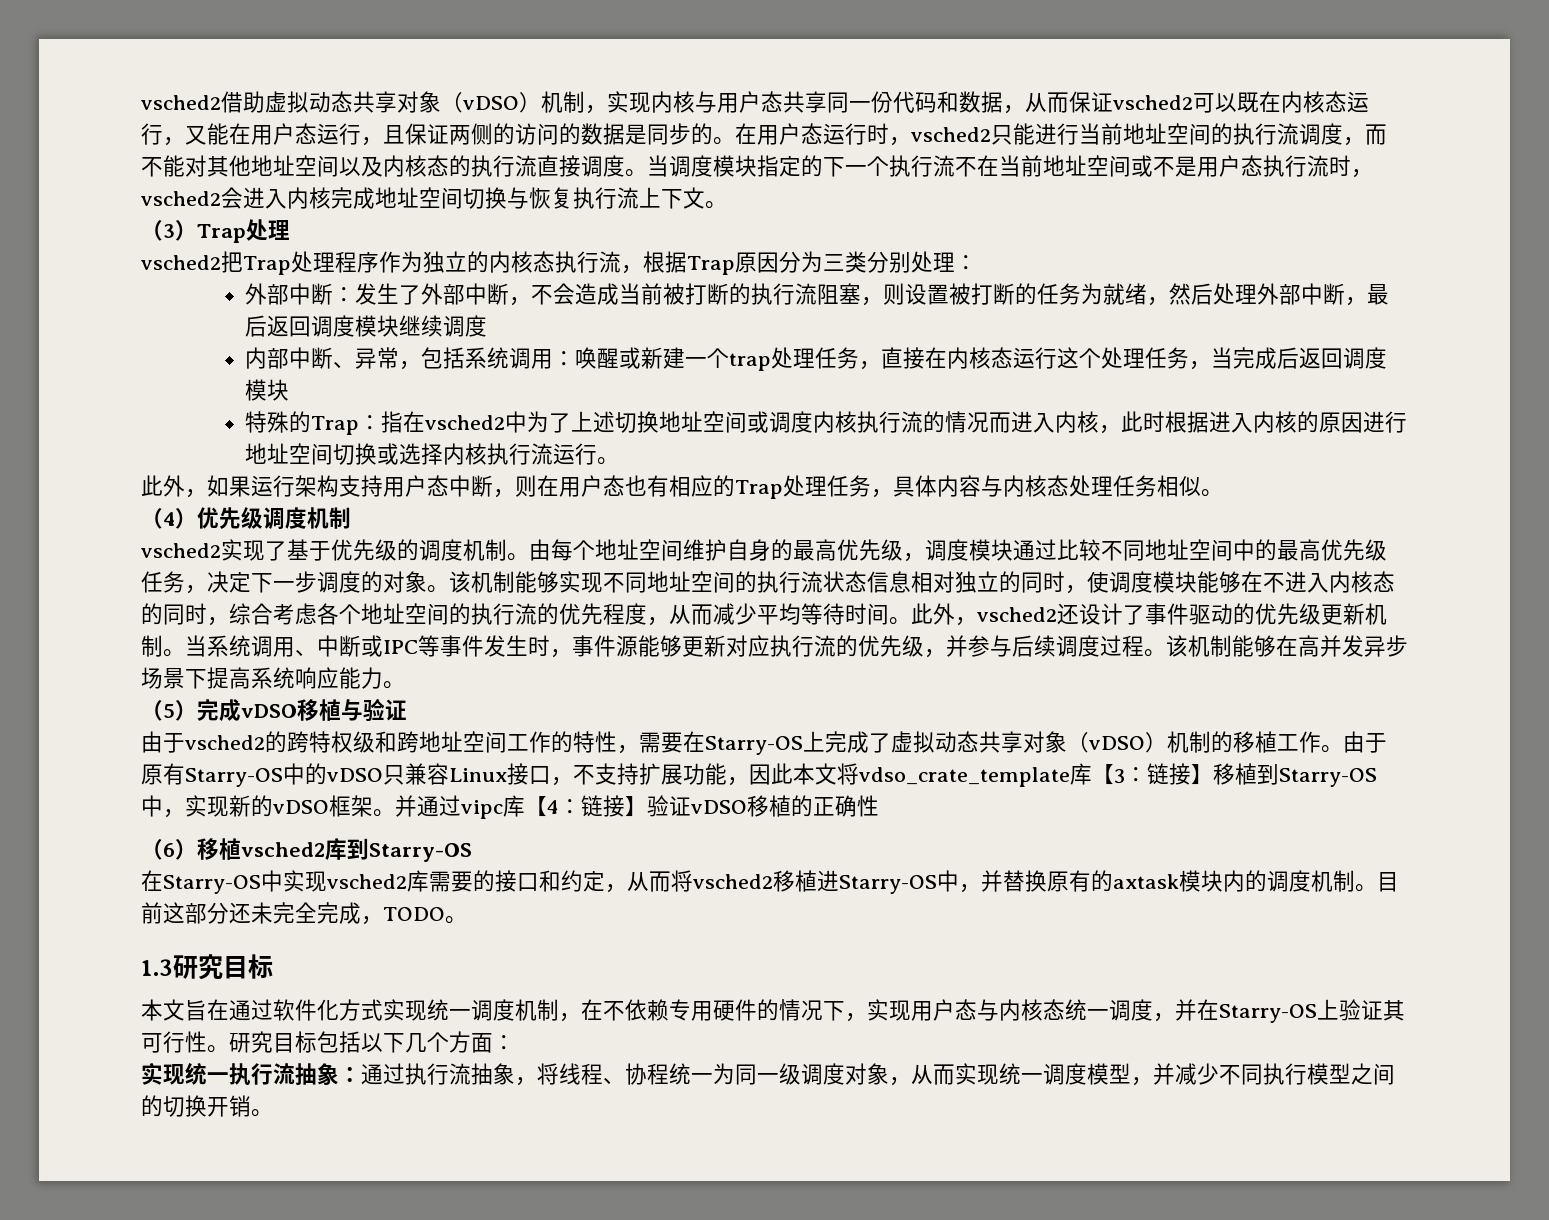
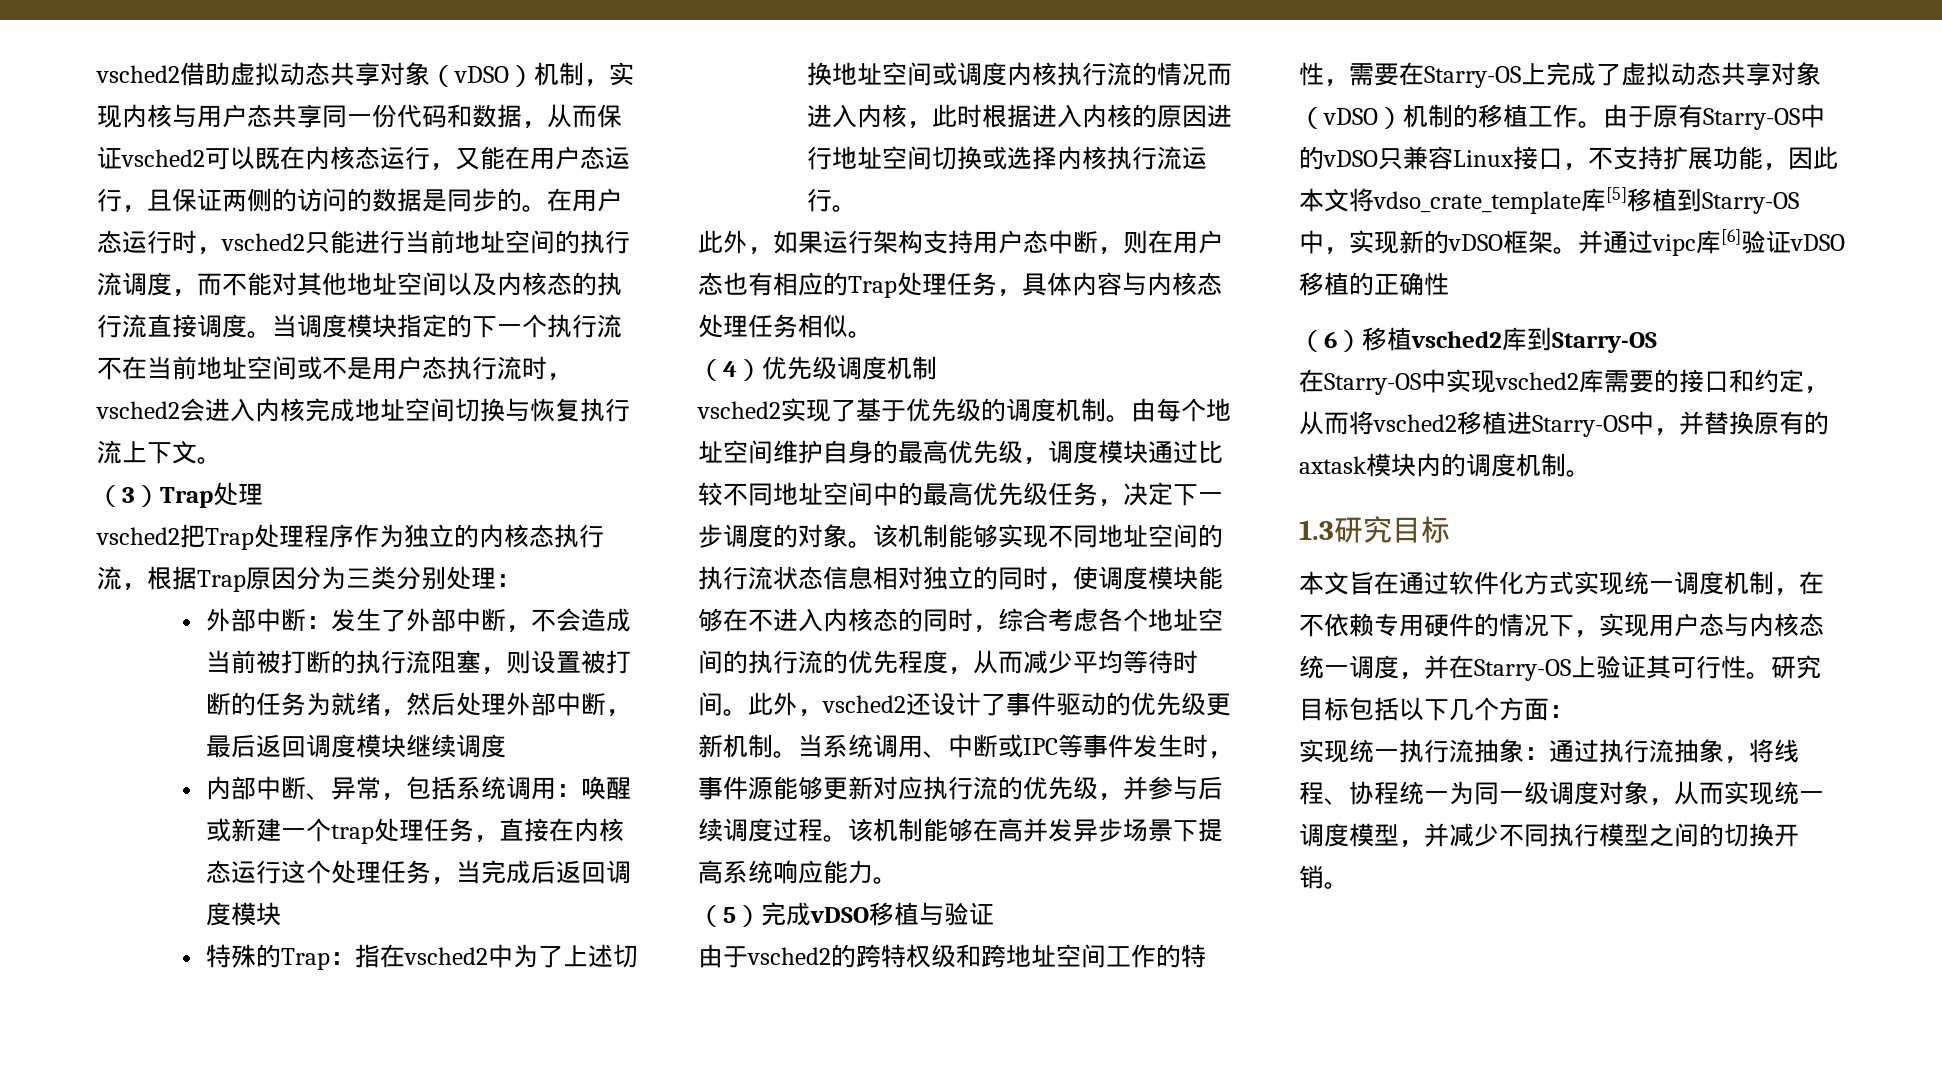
- 由于原有Starry-OS中的vDSO只兼容Linux接口，不支持扩展功能，因此本文将vdso_crate_template库【3：链接】移植到Starry-OS中，实现新的vDSO框架。
+ 由于原有Starry-OS中的vDSO只兼容Linux接口，不支持扩展功能，因此本文将vdso_crate_template库[5]移植到Starry-OS中，实现新的vDSO框架。
- 并通过vipc库【4：链接】验证vDSO移植的正确性
+ 并通过vipc库[6]验证vDSO移植的正确性
- 目前这部分还未完全完成，TODO。

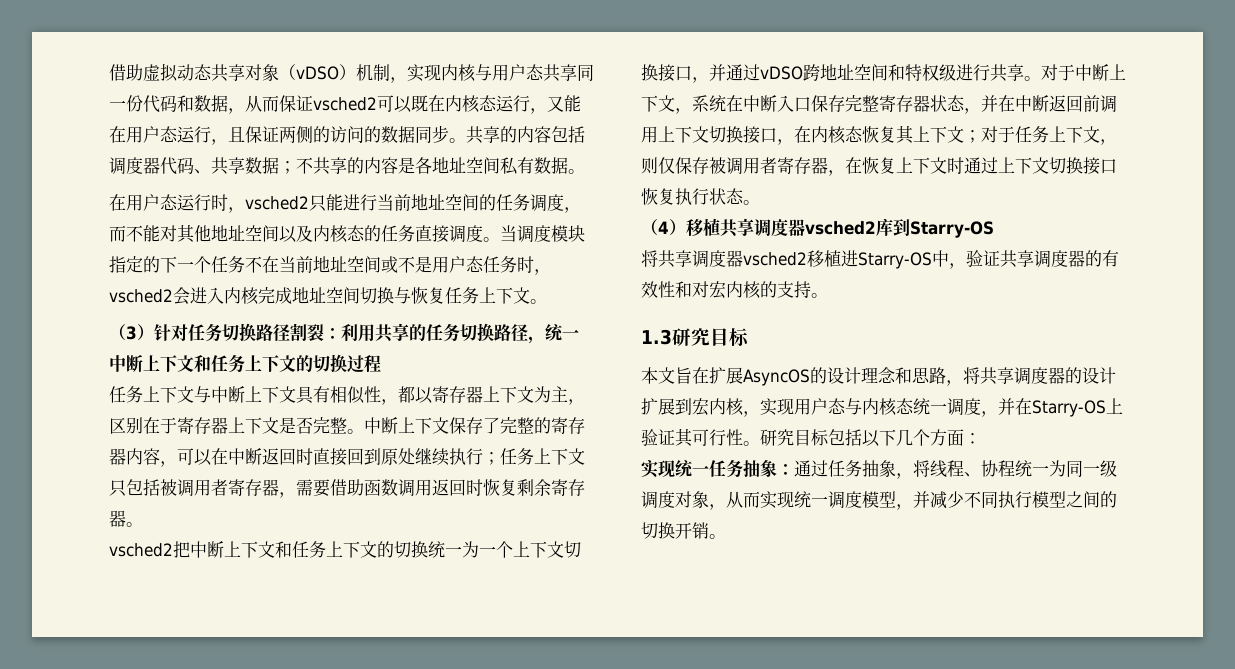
- vsched2借助虚拟动态共享对象（vDSO）机制，实现内核与用户态共享同一份代码和数据，从而保证vsched2可以既在内核态运行，又能在用户态运行，且保证两侧的访问的数据是同步的。在用户态运行时，vsched2只能进行当前地址空间的执行流调度，而不能对其他地址空间以及内核态的执行流直接调度。
+ 借助虚拟动态共享对象（vDSO）机制，实现内核与用户态共享同一份代码和数据，从而保证vsched2可以既在内核态运行，又能在用户态运行，且保证两侧的访问的数据同步。共享的内容包括调度器代码、共享数据；不共享的内容是各地址空间私有数据。
+ 在用户态运行时，vsched2只能进行当前地址空间的任务调度，而不能对其他地址空间以及内核态的任务直接调度。
- 当调度模块指定的下一个执行流不在当前地址空间或不是用户态执行流时，vsched2会进入内核完成地址空间切换与恢复执行流上下文。
+ 当调度模块指定的下一个任务不在当前地址空间或不是用户态任务时，vsched2会进入内核完成地址空间切换与恢复任务上下文。
- （3）Trap处理
- vsched2把Trap处理程序作为独立的内核态执行流，根据Trap原因分为三类分别处理：
- 外部中断：发生了外部中断，不会造成当前被打断的执行流阻塞，则设置被打断的任务为就绪，然后处理外部中断，最后返回调度模块继续调度
- 内部中断、异常，包括系统调用：唤醒或新建一个trap处理任务，直接在内核态运行这个处理任务，当完成后返回调度模块
- 特殊的Trap：指在vsched2中为了上述切换地址空间或调度内核执行流的情况而进入内核，此时根据进入内核的原因进行地址空间切换或选择内核执行流运行。
- 此外，如果运行架构支持用户态中断，则在用户态也有相应的Trap处理任务，具体内容与内核态处理任务相似。
- （4）优先级调度机制
- vsched2实现了基于优先级的调度机制。由每个地址空间维护自身的最高优先级，调度模块通过比较不同地址空间中的最高优先级任务，决定下一步调度的对象。该机制能够实现不同地址空间的执行流状态信息相对独立的同时，使调度模块能够在不进入内核态的同时，综合考虑各个地址空间的执行流的优先程度，从而减少平均等待时间。此外，vsched2还设计了事件驱动的优先级更新机制。当系统调用、中断或IPC等事件发生时，事件源能够更新对应执行流的优先级，并参与后续调度过程。该机制能够在高并发异步场景下提高系统响应能力。
- （5）完成vDSO移植与验证
- 由于vsched2的跨特权级和跨地址空间工作的特性，需要在Starry-OS上完成了虚拟动态共享对象（vDSO）机制的移植工作。由于原有Starry-OS中的vDSO只兼容Linux接口，不支持扩展功能，因此本文将vdso_crate_template库[5]移植到Starry-OS中，实现新的vDSO框架。并通过vipc库[6]验证vDSO移植的正确性
- （6）移植vsched2库到Starry-OS
- 在Starry-OS中实现vsched2库需要的接口和约定，从而将vsched2移植进Starry-OS中，并替换原有的axtask模块内的调度机制。
+ （3）针对任务切换路径割裂：利用共享的任务切换路径，统一中断上下文和任务上下文的切换过程
+ 任务上下文与中断上下文具有相似性，都以寄存器上下文为主，区别在于寄存器上下文是否完整。中断上下文保存了完整的寄存器内容，可以在中断返回时直接回到原处继续执行；任务上下文只包括被调用者寄存器，需要借助函数调用返回时恢复剩余寄存器。
+ vsched2把中断上下文和任务上下文的切换统一为一个上下文切换接口，并通过vDSO跨地址空间和特权级进行共享。对于中断上下文，系统在中断入口保存完整寄存器状态，并在中断返回前调用上下文切换接口，在内核态恢复其上下文；对于任务上下文，则仅保存被调用者寄存器，在恢复上下文时通过上下文切换接口恢复执行状态。
+ （4）移植共享调度器vsched2库到Starry-OS
+ 将共享调度器vsched2移植进Starry-OS中，验证共享调度器的有效性和对宏内核的支持。
- 本文旨在通过软件化方式实现统一调度机制，在不依赖专用硬件的情况下，实现用户态与内核态统一调度，并在Starry-OS上验证其可行性。
+ 本文旨在扩展AsyncOS的设计理念和思路，将共享调度器的设计扩展到宏内核，实现用户态与内核态统一调度，并在Starry-OS上验证其可行性。
- 实现统一执行流抽象：通过执行流抽象，将线程、协程统一为同一级调度对象，从而实现统一调度模型，并减少不同执行模型之间的切换开销。
+ 实现统一任务抽象：通过任务抽象，将线程、协程统一为同一级调度对象，从而实现统一调度模型，并减少不同执行模型之间的切换开销。

